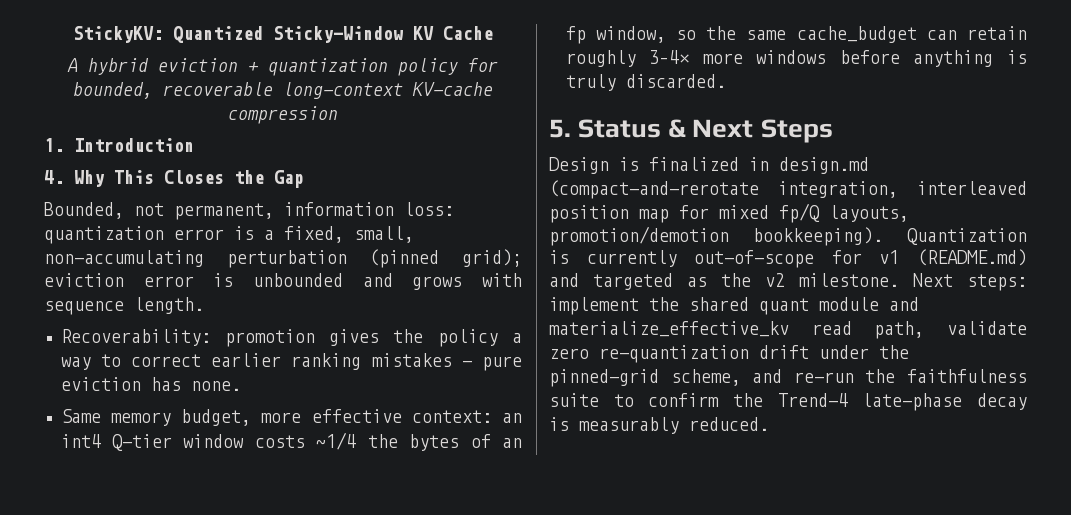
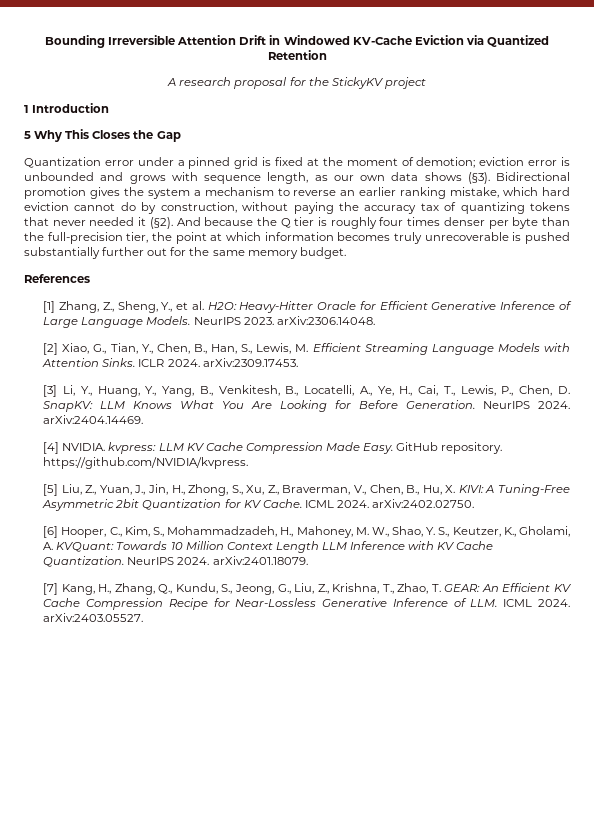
- StickyKV: Quantized Sticky-Window KV Cache
- A hybrid eviction + quantization policy for bounded, recoverable long-context KV-cache compression
- 1. Introduction
+ Bounding Irreversible Attention Drift in Windowed KV-Cache Eviction via Quantized Retention
+ A research proposal for the StickyKV project
+ 1 Introduction
- 4. Why This Closes the Gap
+ 5 Why This Closes the Gap
- Bounded, not permanent, information loss: quantization error is a fixed, small, non-accumulating perturbation (pinned grid); eviction error is unbounded and grows with sequence length.
- Recoverability: promotion gives the policy a way to correct earlier ranking mistakes — pure eviction has none.
- Same memory budget, more effective context: an int4 Q-tier window costs ~1/4 the bytes of an fp window, so the same cache_budget can retain roughly 3–4× more windows before anything is truly discarded.
- 5. Status & Next Steps
- Design is finalized in design.md (compact-and-rerotate integration, interleaved position map for mixed fp/Q layouts, promotion/demotion bookkeeping). Quantization is currently out-of-scope for v1 (README.md) and targeted as the v2 milestone. Next steps: implement the shared quant module and materialize_effective_kv read path, validate zero re-quantization drift under the pinned-grid scheme, and re-run the faithfulness suite to confirm the Trend-4 late-phase decay is measurably reduced.
+ Quantization error under a pinned grid is fixed at the moment of demotion; eviction error is unbounded and grows with sequence length, as our own data shows (§3). Bidirectional promotion gives the system a mechanism to reverse an earlier ranking mistake, which hard eviction cannot do by construction, without paying the accuracy tax of quantizing tokens that never needed it (§2). And because the Q tier is roughly four times denser per byte than the full-precision tier, the point at which information becomes truly unrecoverable is pushed substantially further out for the same memory budget.
+ References
+ [1] Zhang, Z., Sheng, Y., et al. H2O: Heavy-Hitter Oracle for Efficient Generative Inference of Large Language Models. NeurIPS 2023. arXiv:2306.14048.
+ [2] Xiao, G., Tian, Y., Chen, B., Han, S., Lewis, M. Efficient Streaming Language Models with Attention Sinks. ICLR 2024. arXiv:2309.17453.
+ [3] Li, Y., Huang, Y., Yang, B., Venkitesh, B., Locatelli, A., Ye, H., Cai, T., Lewis, P., Chen, D. SnapKV: LLM Knows What You Are Looking for Before Generation. NeurIPS 2024. arXiv:2404.14469.
+ [4] NVIDIA. kvpress: LLM KV Cache Compression Made Easy. GitHub repository. https://github.com/NVIDIA/kvpress.
+ [5] Liu, Z., Yuan, J., Jin, H., Zhong, S., Xu, Z., Braverman, V., Chen, B., Hu, X. KIVI: A Tuning-Free Asymmetric 2bit Quantization for KV Cache. ICML 2024. arXiv:2402.02750.
+ [6] Hooper, C., Kim, S., Mohammadzadeh, H., Mahoney, M. W., Shao, Y. S., Keutzer, K., Gholami, A. KVQuant: Towards 10 Million Context Length LLM Inference with KV Cache Quantization. NeurIPS 2024. arXiv:2401.18079.
+ [7] Kang, H., Zhang, Q., Kundu, S., Jeong, G., Liu, Z., Krishna, T., Zhao, T. GEAR: An Efficient KV Cache Compression Recipe for Near-Lossless Generative Inference of LLM. ICML 2024. arXiv:2403.05527.

